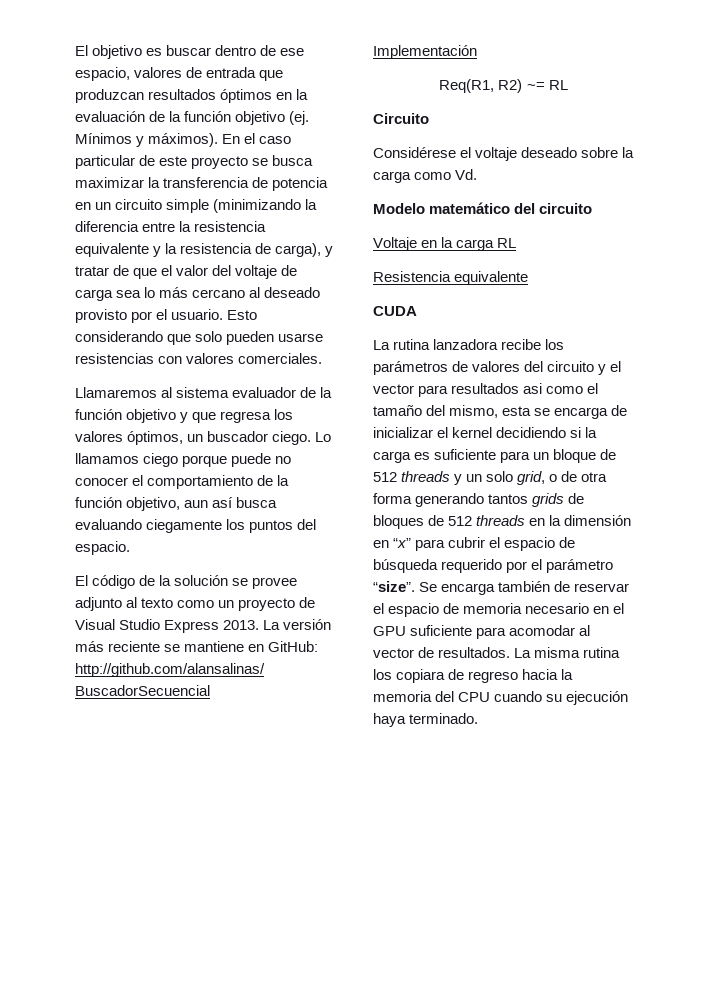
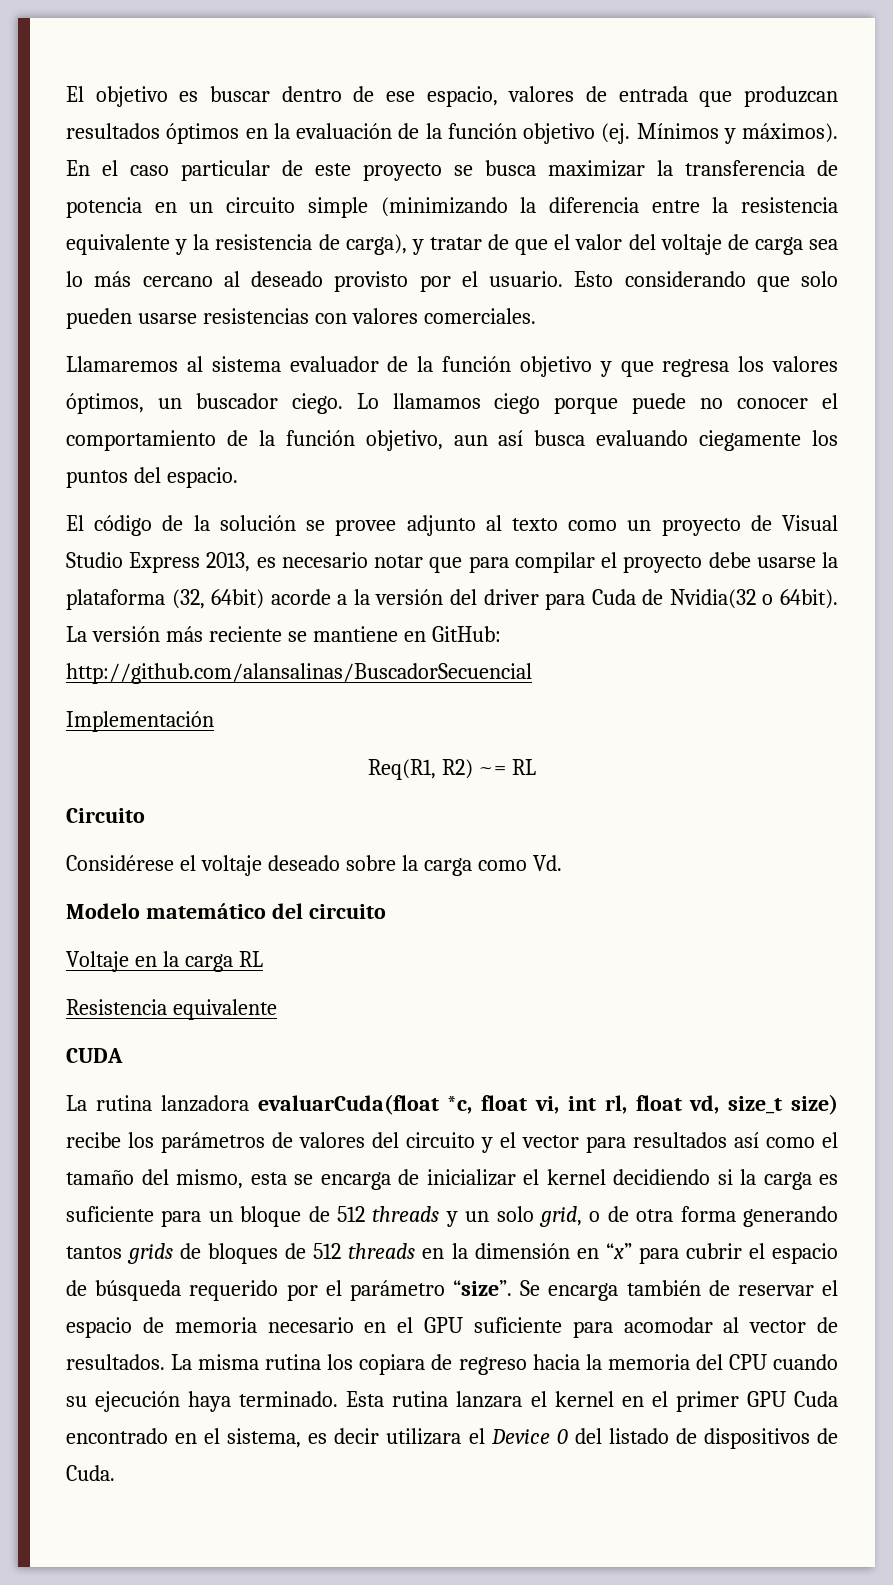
- El código de la solución se provee adjunto al texto como un proyecto de Visual Studio Express 2013.
+ El código de la solución se provee adjunto al texto como un proyecto de Visual Studio Express 2013, es necesario notar que para compilar el proyecto debe usarse la plataforma (32, 64bit) acorde a la versión del driver para Cuda de Nvidia(32 o 64bit).
- La rutina lanzadora recibe los parámetros de valores del circuito y el vector para resultados asi como el tamaño del mismo, esta se encarga de inicializar el kernel decidiendo si la carga es suficiente para un bloque de 512 threads y un solo grid, o de otra forma generando tantos grids de bloques de 512 threads en la dimensión en “x” para cubrir el espacio de búsqueda requerido por el parámetro “size”.
+ La rutina lanzadora evaluarCuda(float *c, float vi, int rl, float vd, size_t size) recibe los parámetros de valores del circuito y el vector para resultados así como el tamaño del mismo, esta se encarga de inicializar el kernel decidiendo si la carga es suficiente para un bloque de 512 threads y un solo grid, o de otra forma generando tantos grids de bloques de 512 threads en la dimensión en “x” para cubrir el espacio de búsqueda requerido por el parámetro “size”.
+ Esta rutina lanzara el kernel en el primer GPU Cuda encontrado en el sistema, es decir utilizara el Device 0 del listado de dispositivos de Cuda.

